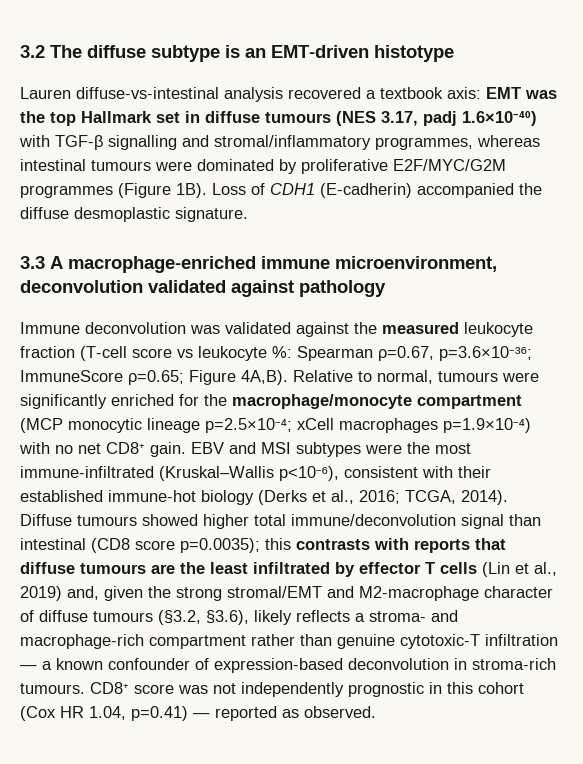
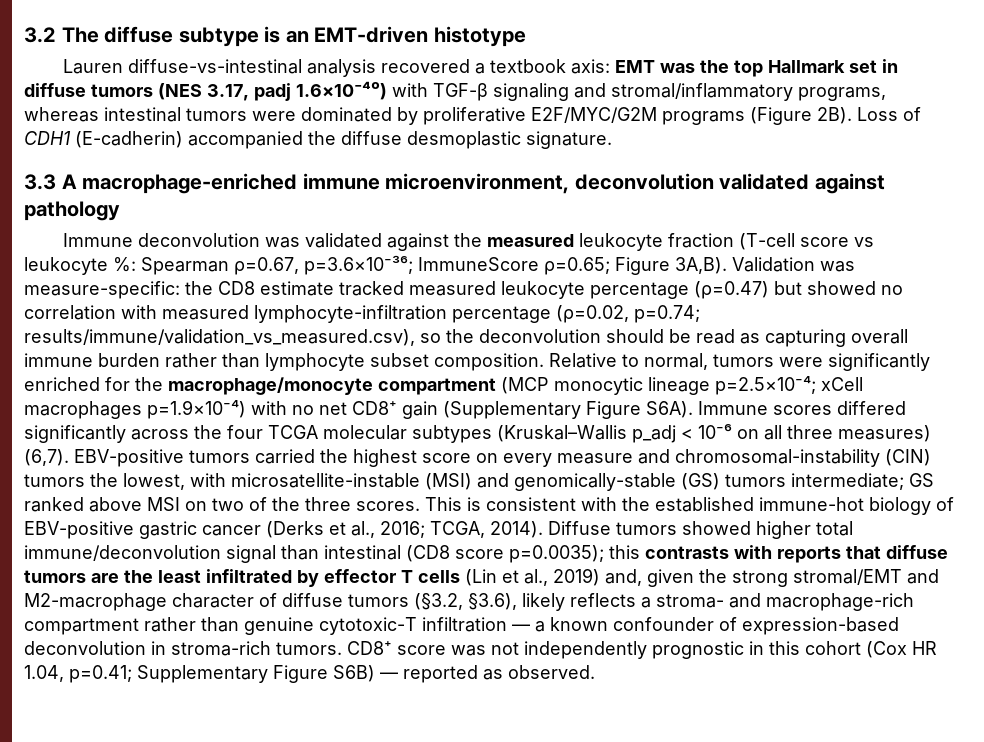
- Lauren diffuse-vs-intestinal analysis recovered a textbook axis: EMT was the top Hallmark set in diffuse tumours (NES 3.17, padj 1.6×10⁻⁴⁰) with TGF-β signalling and stromal/inflammatory programmes, whereas intestinal tumours were dominated by proliferative E2F/MYC/G2M programmes (Figure 1B).
+ Lauren diffuse-vs-intestinal analysis recovered a textbook axis: EMT was the top Hallmark set in diffuse tumors (NES 3.17, padj 1.6×10⁻⁴⁰) with TGF-β signaling and stromal/inflammatory programs, whereas intestinal tumors were dominated by proliferative E2F/MYC/G2M programs (Figure 2B).
- Immune deconvolution was validated against the measured leukocyte fraction (T-cell score vs leukocyte %: Spearman ρ=0.67, p=3.6×10⁻³⁶; ImmuneScore ρ=0.65; Figure 4A,B).
+ Immune deconvolution was validated against the measured leukocyte fraction (T-cell score vs leukocyte %: Spearman ρ=0.67, p=3.6×10⁻³⁶; ImmuneScore ρ=0.65; Figure 3A,B). Validation was measure-specific: the CD8 estimate tracked measured leukocyte percentage (ρ=0.47) but showed no correlation with measured lymphocyte-infiltration percentage (ρ=0.02, p=0.74; results/immune/validation_vs_measured.csv), so the deconvolution should be read as capturing overall immune burden rather than lymphocyte subset composition.
- Relative to normal, tumours were significantly enriched for the macrophage/monocyte compartment (MCP monocytic lineage p=2.5×10⁻⁴; xCell macrophages p=1.9×10⁻⁴) with no net CD8⁺ gain. EBV and MSI subtypes were the most immune-infiltrated (Kruskal–Wallis p<10⁻⁶), consistent with their established immune-hot biology (Derks et al., 2016; TCGA, 2014).
+ Relative to normal, tumors were significantly enriched for the macrophage/monocyte compartment (MCP monocytic lineage p=2.5×10⁻⁴; xCell macrophages p=1.9×10⁻⁴) with no net CD8⁺ gain (Supplementary Figure S6A). Immune scores differed significantly across the four TCGA molecular subtypes (Kruskal–Wallis p_adj < 10⁻⁶ on all three measures) (6,7). EBV-positive tumors carried the highest score on every measure and chromosomal-instability (CIN) tumors the lowest, with microsatellite-instable (MSI) and genomically-stable (GS) tumors intermediate; GS ranked above MSI on two of the three scores. This is consistent with the established immune-hot biology of EBV-positive gastric cancer (Derks et al., 2016; TCGA, 2014).
- Diffuse tumours showed higher total immune/deconvolution signal than intestinal (CD8 score p=0.0035);
+ Diffuse tumors showed higher total immune/deconvolution signal than intestinal (CD8 score p=0.0035);
- this contrasts with reports that diffuse tumours are the least infiltrated by effector T cells (Lin et al., 2019) and, given the strong stromal/EMT and M2-macrophage character of diffuse tumours (§3.2, §3.6), likely reflects a stroma- and macrophage-rich compartment rather than genuine cytotoxic-T infiltration — a known confounder of expression-based deconvolution in stroma-rich tumours.
+ this contrasts with reports that diffuse tumors are the least infiltrated by effector T cells (Lin et al., 2019) and, given the strong stromal/EMT and M2-macrophage character of diffuse tumors (§3.2, §3.6), likely reflects a stroma- and macrophage-rich compartment rather than genuine cytotoxic-T infiltration — a known confounder of expression-based deconvolution in stroma-rich tumors.
- CD8⁺ score was not independently prognostic in this cohort (Cox HR 1.04, p=0.41) — reported as observed.
+ CD8⁺ score was not independently prognostic in this cohort (Cox HR 1.04, p=0.41; Supplementary Figure S6B) — reported as observed.

